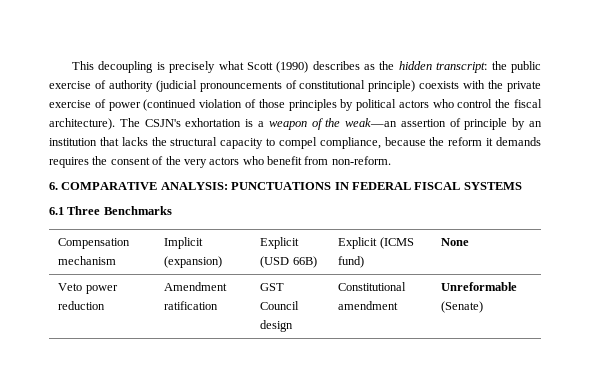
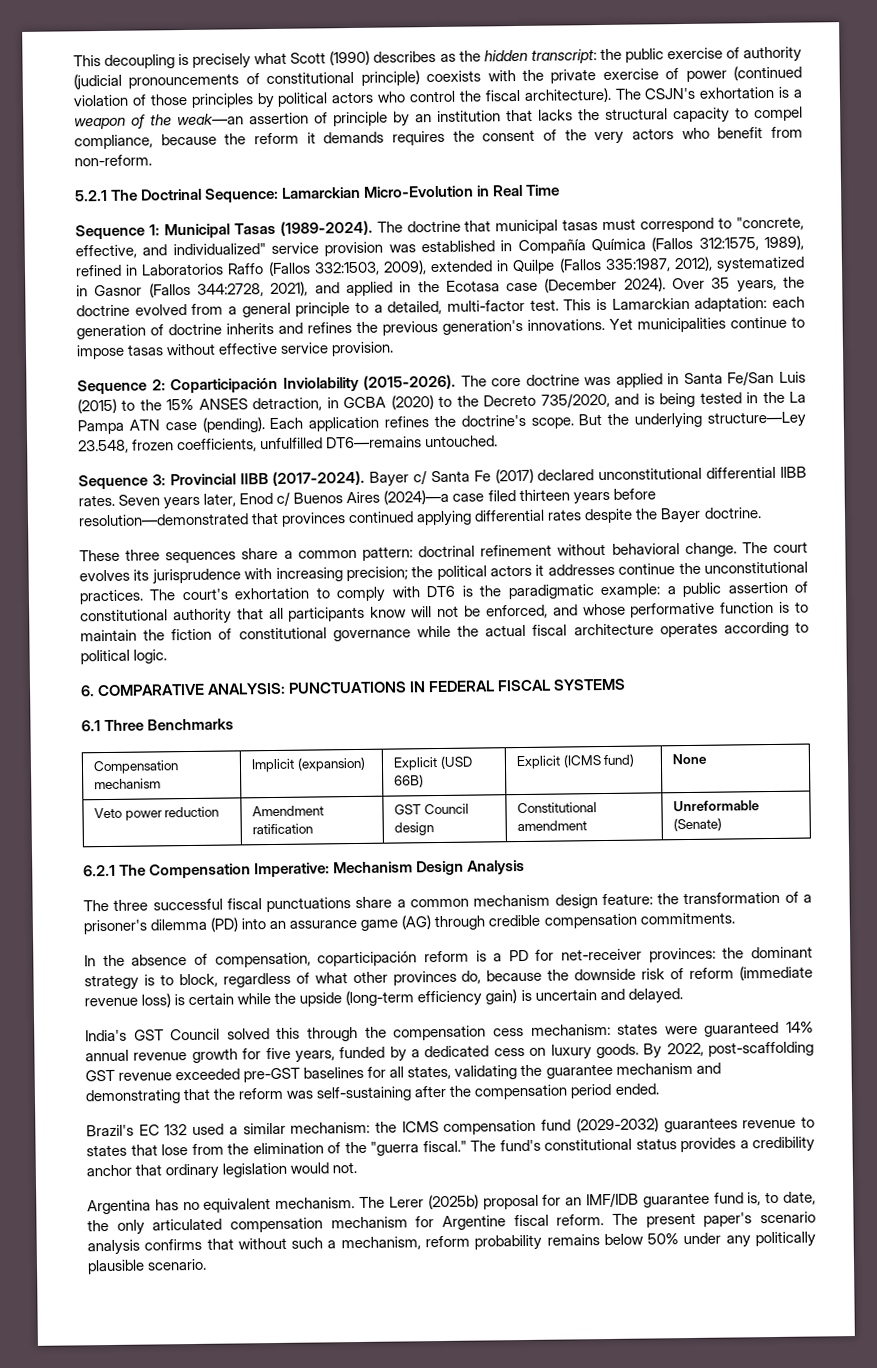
+ 5.2.1 The Doctrinal Sequence: Lamarckian Micro-Evolution in Real Time
+ Sequence 1: Municipal Tasas (1989-2024). The doctrine that municipal tasas must correspond to "concrete, effective, and individualized" service provision was established in Compañía Química (Fallos 312:1575, 1989), refined in Laboratorios Raffo (Fallos 332:1503, 2009), extended in Quilpe (Fallos 335:1987, 2012), systematized in Gasnor (Fallos 344:2728, 2021), and applied in the Ecotasa case (December 2024). Over 35 years, the doctrine evolved from a general principle to a detailed, multi-factor test. This is Lamarckian adaptation: each generation of doctrine inherits and refines the previous generation's innovations. Yet municipalities continue to impose tasas without effective service provision.
+ Sequence 2: Coparticipación Inviolability (2015-2026). The core doctrine was applied in Santa Fe/San Luis (2015) to the 15% ANSES detraction, in GCBA (2020) to the Decreto 735/2020, and is being tested in the La Pampa ATN case (pending). Each application refines the doctrine's scope. But the underlying structure—Ley 23.548, frozen coefficients, unfulfilled DT6—remains untouched.
+ Sequence 3: Provincial IIBB (2017-2024). Bayer c/ Santa Fe (2017) declared unconstitutional differential IIBB rates. Seven years later, Enod c/ Buenos Aires (2024)—a case filed thirteen years before resolution—demonstrated that provinces continued applying differential rates despite the Bayer doctrine.
+ These three sequences share a common pattern: doctrinal refinement without behavioral change. The court evolves its jurisprudence with increasing precision; the political actors it addresses continue the unconstitutional practices. The court's exhortation to comply with DT6 is the paradigmatic example: a public assertion of constitutional authority that all participants know will not be enforced, and whose performative function is to maintain the fiction of constitutional governance while the actual fiscal architecture operates according to political logic.
+ 6.2.1 The Compensation Imperative: Mechanism Design Analysis
+ The three successful fiscal punctuations share a common mechanism design feature: the transformation of a prisoner's dilemma (PD) into an assurance game (AG) through credible compensation commitments.
+ In the absence of compensation, coparticipación reform is a PD for net-receiver provinces: the dominant strategy is to block, regardless of what other provinces do, because the downside risk of reform (immediate revenue loss) is certain while the upside (long-term efficiency gain) is uncertain and delayed.
+ India's GST Council solved this through the compensation cess mechanism: states were guaranteed 14% annual revenue growth for five years, funded by a dedicated cess on luxury goods. By 2022, post-scaffolding GST revenue exceeded pre-GST baselines for all states, validating the guarantee mechanism and demonstrating that the reform was self-sustaining after the compensation period ended.
+ Brazil's EC 132 used a similar mechanism: the ICMS compensation fund (2029-2032) guarantees revenue to states that lose from the elimination of the "guerra fiscal." The fund's constitutional status provides a credibility anchor that ordinary legislation would not.
+ Argentina has no equivalent mechanism. The Lerer (2025b) proposal for an IMF/IDB guarantee fund is, to date, the only articulated compensation mechanism for Argentine fiscal reform. The present paper's scenario analysis confirms that without such a mechanism, reform probability remains below 50% under any politically plausible scenario.

